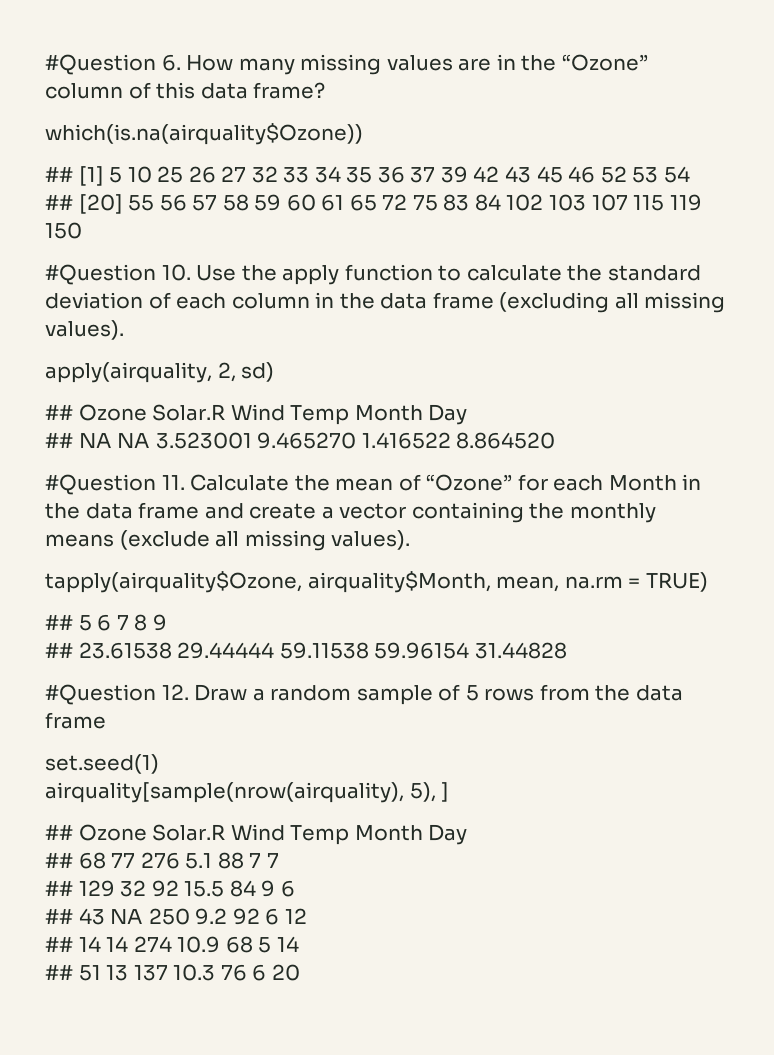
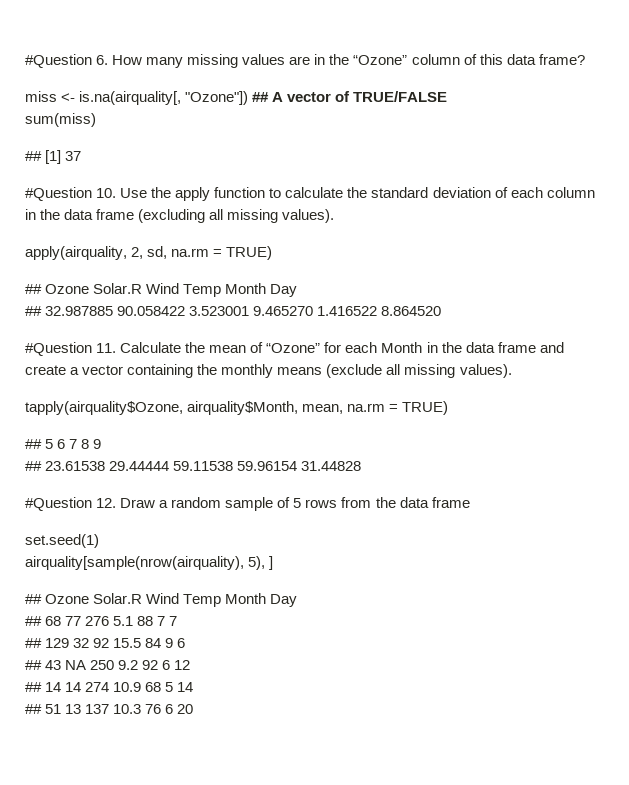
- which(is.na(airquality$Ozone))
- ## [1] 5 10 25 26 27 32 33 34 35 36 37 39 42 43 45 46 52 53 54
- ## [20] 55 56 57 58 59 60 61 65 72 75 83 84 102 103 107 115 119 150
+ miss <- is.na(airquality[, "Ozone"]) ## A vector of TRUE/FALSE
+ sum(miss)
+ ## [1] 37
- apply(airquality, 2, sd)
+ apply(airquality, 2, sd, na.rm = TRUE)
  ## Ozone Solar.R Wind Temp Month Day
- ## NA NA 3.523001 9.465270 1.416522 8.864520
+ ## 32.987885 90.058422 3.523001 9.465270 1.416522 8.864520

